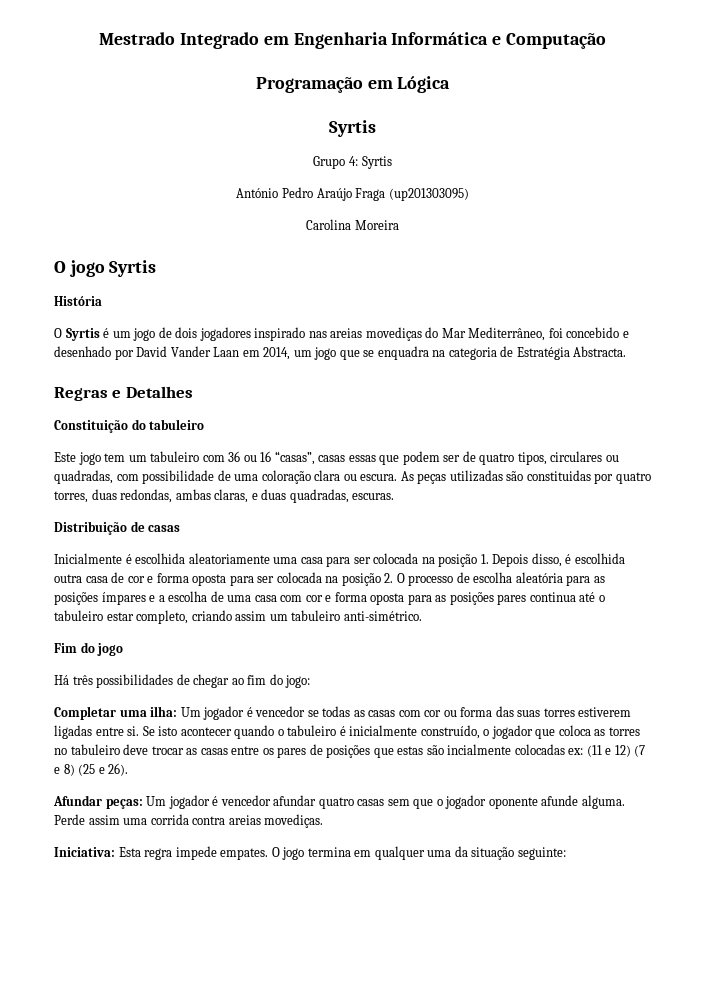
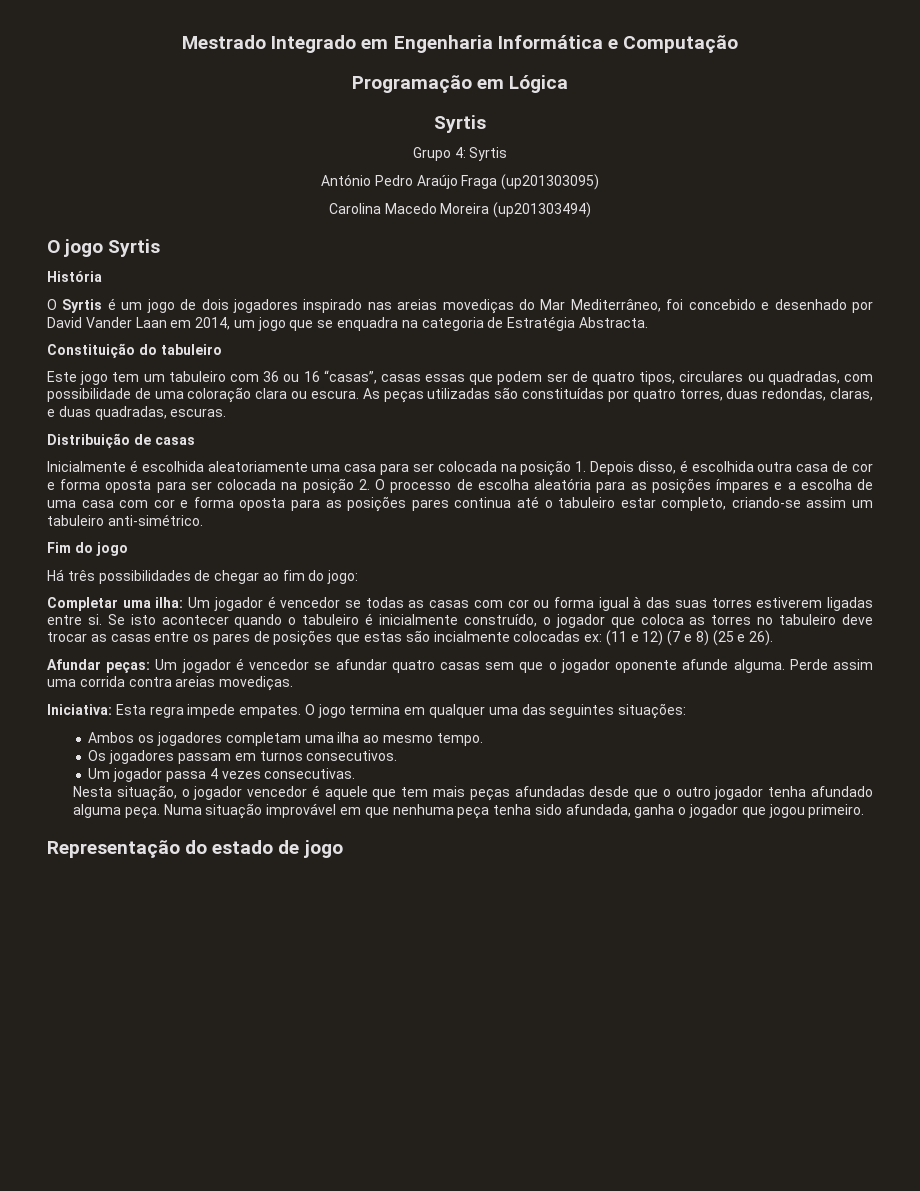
- Carolina Moreira
+ Carolina Macedo Moreira (up201303494)
- Regras e Detalhes
- As peças utilizadas são constituidas por quatro torres, duas redondas, ambas claras, e duas quadradas, escuras.
+ As peças utilizadas são constituídas por quatro torres, duas redondas, claras, e duas quadradas, escuras.
- Inicialmente é escolhida aleatoriamente uma casa para ser colocada na posição 1. Depois disso, é escolhida outra casa de cor e forma oposta para ser colocada na posição 2. O processo de escolha aleatória para as posições ímpares e a escolha de uma casa com cor e forma oposta para as posições pares continua até o tabuleiro estar completo, criando assim um tabuleiro anti-simétrico.
+ Inicialmente é escolhida aleatoriamente uma casa para ser colocada na posição 1. Depois disso, é escolhida outra casa de cor e forma oposta para ser colocada na posição 2. O processo de escolha aleatória para as posições ímpares e a escolha de uma casa com cor e forma oposta para as posições pares continua até o tabuleiro estar completo, criando-se assim um tabuleiro anti-simétrico.
- Completar uma ilha: Um jogador é vencedor se todas as casas com cor ou forma das suas torres estiverem ligadas entre si.
+ Completar uma ilha: Um jogador é vencedor se todas as casas com cor ou forma igual à das suas torres estiverem ligadas entre si.
- Afundar peças: Um jogador é vencedor afundar quatro casas sem que o jogador oponente afunde alguma.
+ Afundar peças: Um jogador é vencedor se afundar quatro casas sem que o jogador oponente afunde alguma.
- O jogo termina em qualquer uma da situação seguinte:
+ O jogo termina em qualquer uma das seguintes situações:
+ Ambos os jogadores completam uma ilha ao mesmo tempo.
+ Os jogadores passam em turnos consecutivos.
+ Um jogador passa 4 vezes consecutivas.
+ Nesta situação, o jogador vencedor é aquele que tem mais peças afundadas desde que o outro jogador tenha afundado alguma peça. Numa situação improvável em que nenhuma peça tenha sido afundada, ganha o jogador que jogou primeiro.
+ Representação do estado de jogo

